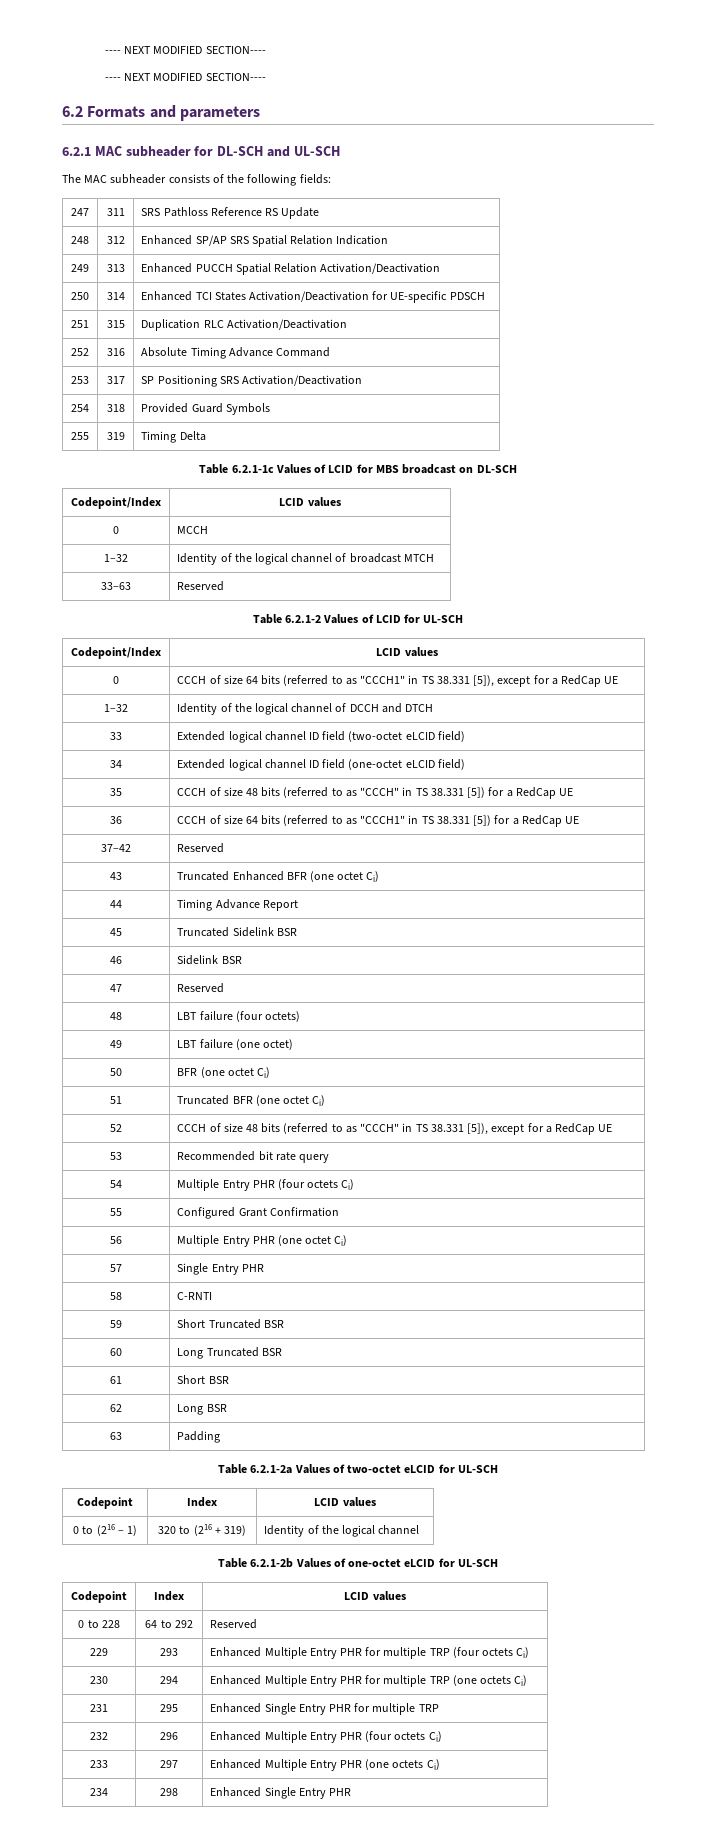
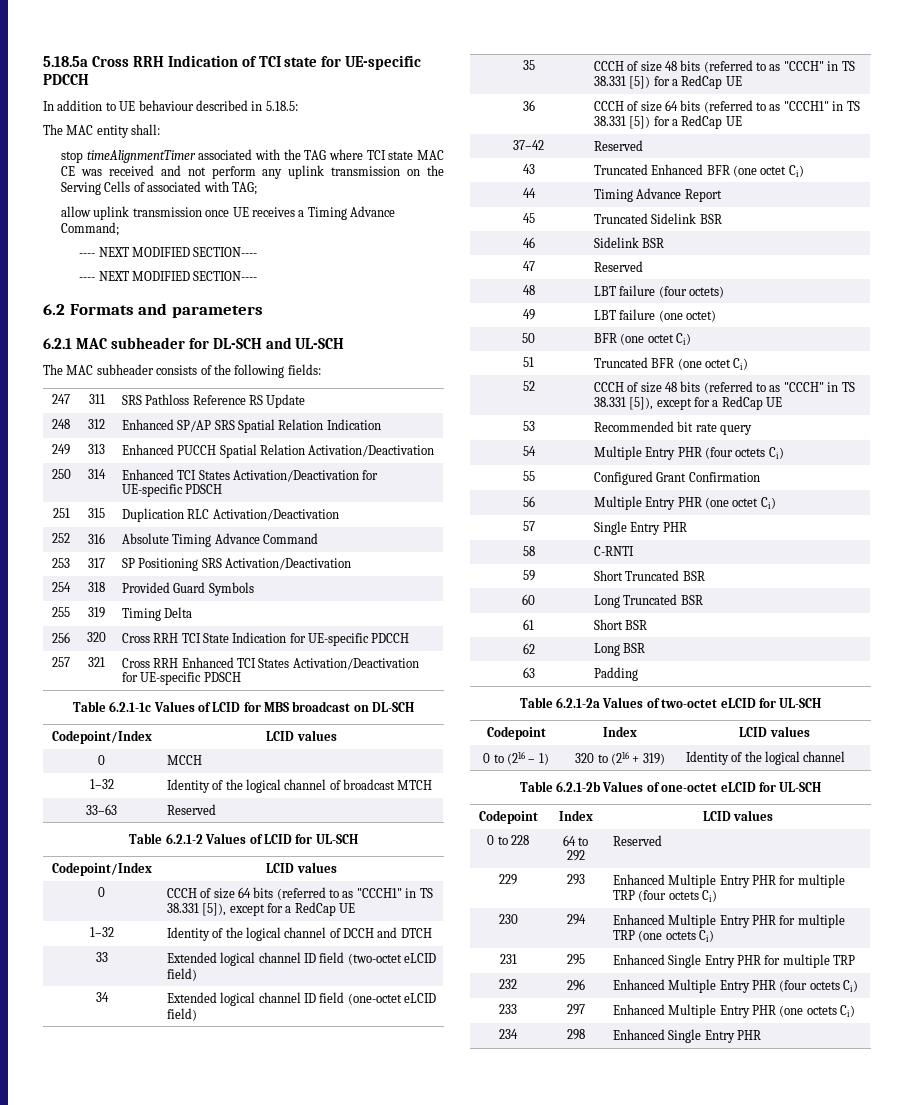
+ 5.18.5a Cross RRH Indication of TCI state for UE-specific PDCCH
+ In addition to UE behaviour described in 5.18.5:
+ The MAC entity shall:
+ stop timeAlignmentTimer associated with the TAG where TCI state MAC CE was received and not perform any uplink transmission on the Serving Cells of associated with TAG;
+ allow uplink transmission once UE receives a Timing Advance Command;
+ 256 | 320 | Cross RRH TCI State Indication for UE-specific PDCCH
+ 257 | 321 | Cross RRH Enhanced TCI States Activation/Deactivation for UE-specific PDSCH

